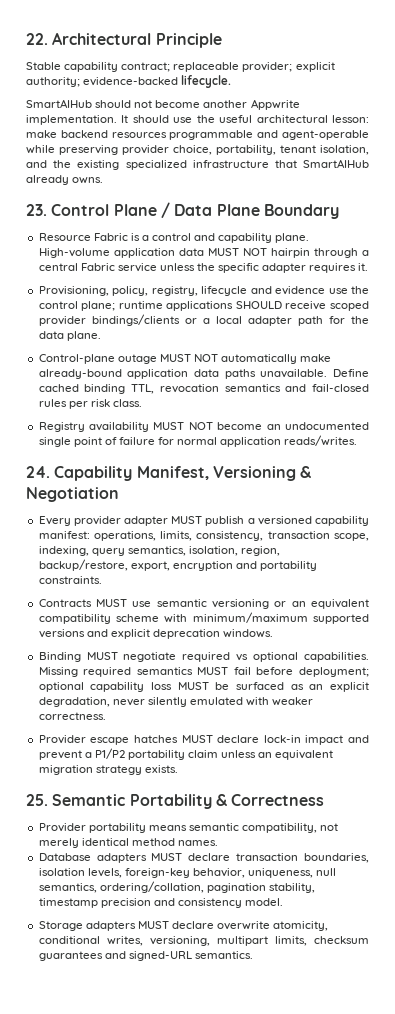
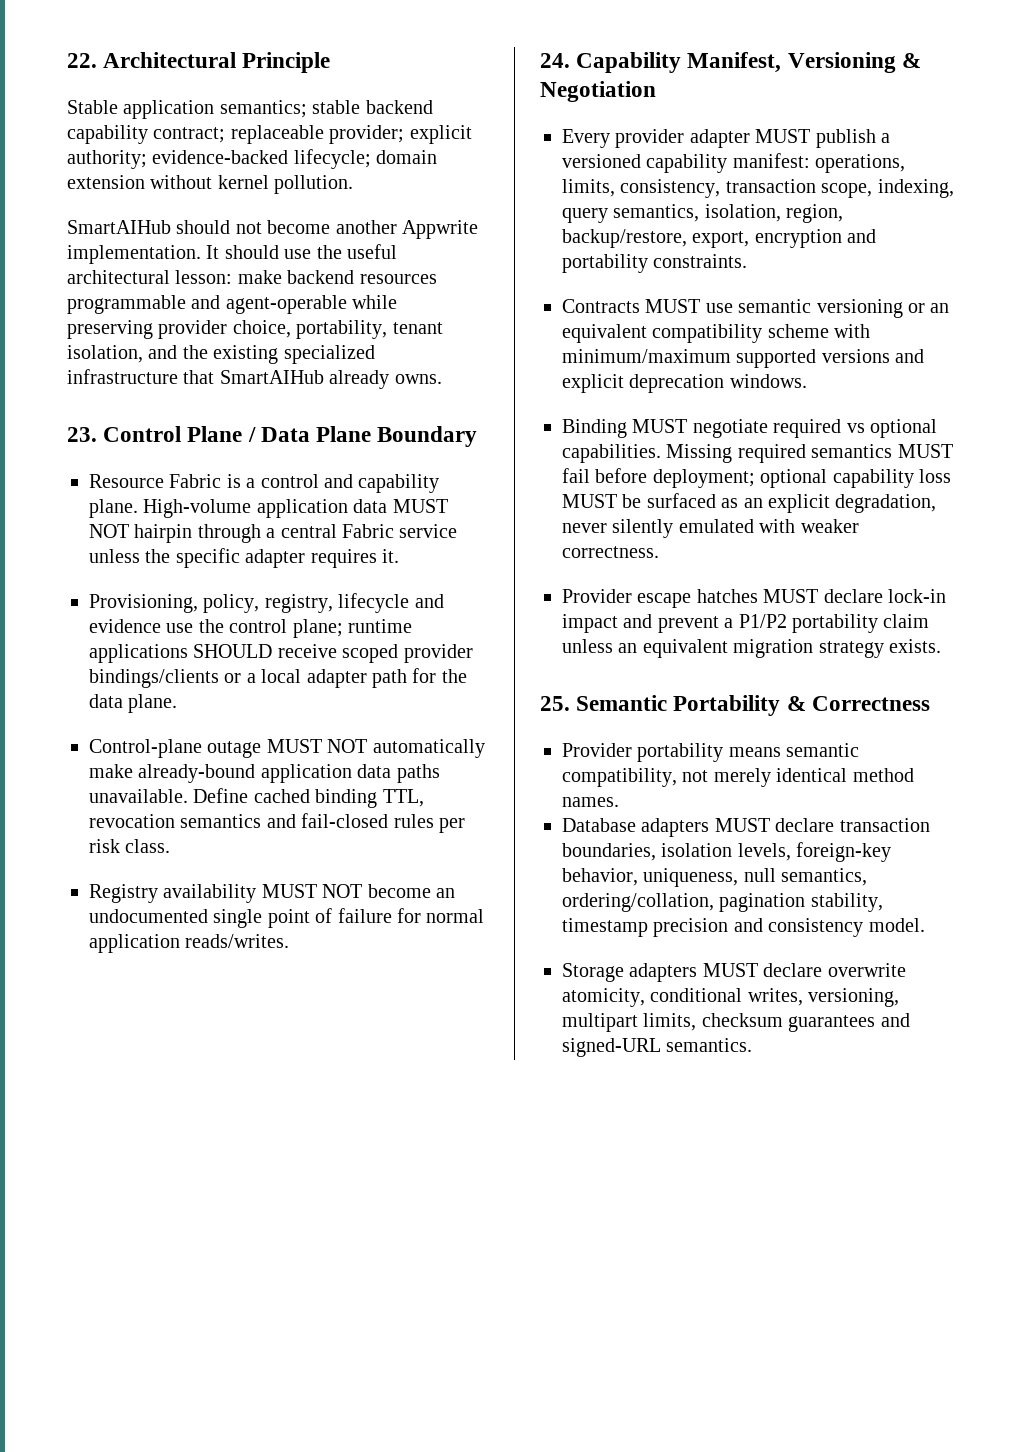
- Stable capability contract; replaceable provider; explicit authority; evidence-backed lifecycle.
+ Stable application semantics; stable backend capability contract; replaceable provider; explicit authority; evidence-backed lifecycle; domain extension without kernel pollution.

